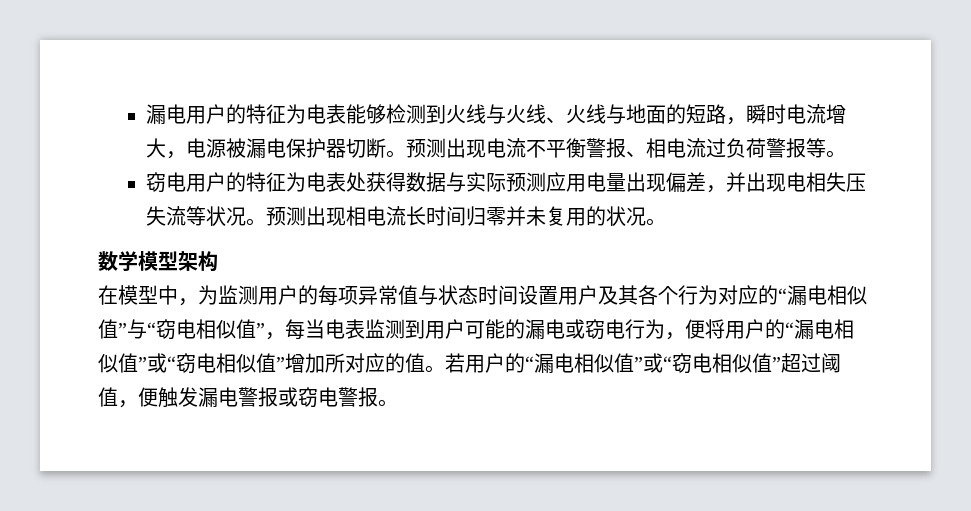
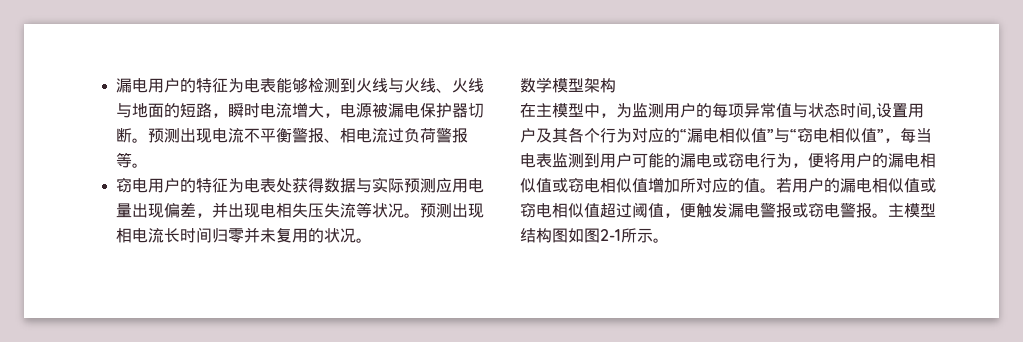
- 在模型中，为监测用户的每项异常值与状态时间设置用户及其各个行为对应的“漏电相似值”与“窃电相似值”，每当电表监测到用户可能的漏电或窃电行为，便将用户的“漏电相似值”或“窃电相似值”增加所对应的值。
+ 在主模型中，为监测用户的每项异常值与状态时间,设置用户及其各个行为对应的“漏电相似值”与“窃电相似值”，每当电表监测到用户可能的漏电或窃电行为，便将用户的漏电相似值或窃电相似值增加所对应的值。
- 若用户的“漏电相似值”或“窃电相似值”超过阈值，便触发漏电警报或窃电警报。
+ 若用户的漏电相似值或窃电相似值超过阈值，便触发漏电警报或窃电警报。
+ 主模型结构图如图2-1所示。

